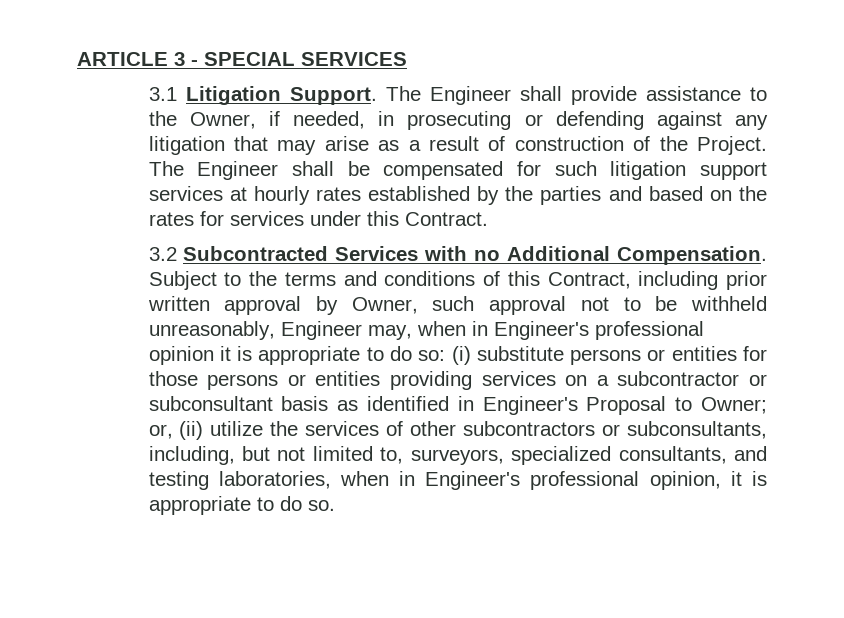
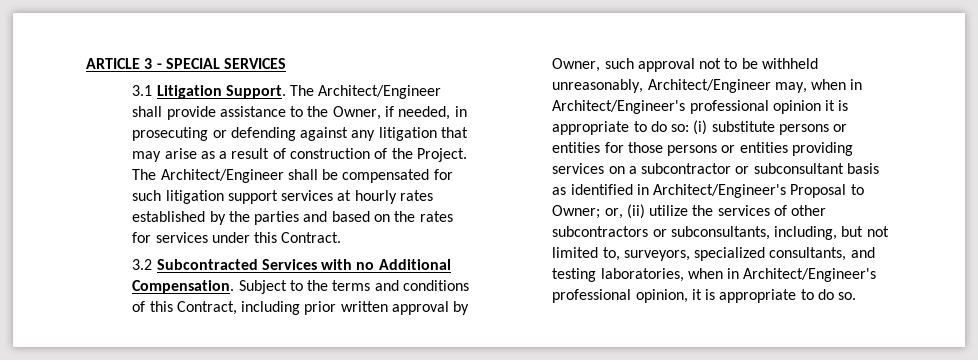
- The Engineer shall provide assistance to the Owner, if needed, in prosecuting or defending against any litigation that may arise as a result of construction of the Project.
+ The Architect/Engineer shall provide assistance to the Owner, if needed, in prosecuting or defending against any litigation that may arise as a result of construction of the Project.
- The Engineer shall be compensated for such litigation support services at hourly rates established by the parties and based on the rates for services under this Contract.
+ The Architect/Engineer shall be compensated for such litigation support services at hourly rates established by the parties and based on the rates for services under this Contract.
- Subject to the terms and conditions of this Contract, including prior written approval by Owner, such approval not to be withheld unreasonably, Engineer may, when in Engineer's professional opinion it is appropriate to do so:
+ Subject to the terms and conditions of this Contract, including prior written approval by Owner, such approval not to be withheld unreasonably, Architect/Engineer may, when in Architect/Engineer's professional opinion it is appropriate to do so:
- (i) substitute persons or entities for those persons or entities providing services on a subcontractor or subconsultant basis as identified in Engineer's Proposal to Owner;
+ (i) substitute persons or entities for those persons or entities providing services on a subcontractor or subconsultant basis as identified in Architect/Engineer's Proposal to Owner;
- or, (ii) utilize the services of other subcontractors or subconsultants, including, but not limited to, surveyors, specialized consultants, and testing laboratories, when in Engineer's professional opinion, it is appropriate to do so.
+ or, (ii) utilize the services of other subcontractors or subconsultants, including, but not limited to, surveyors, specialized consultants, and testing laboratories, when in Architect/Engineer's professional opinion, it is appropriate to do so.

